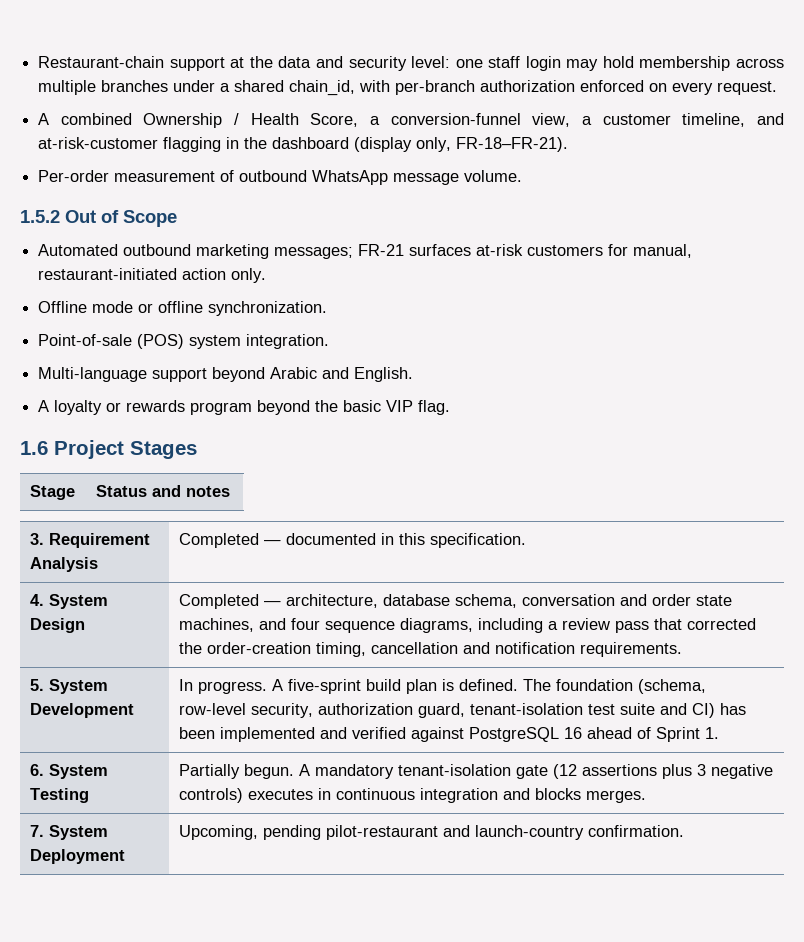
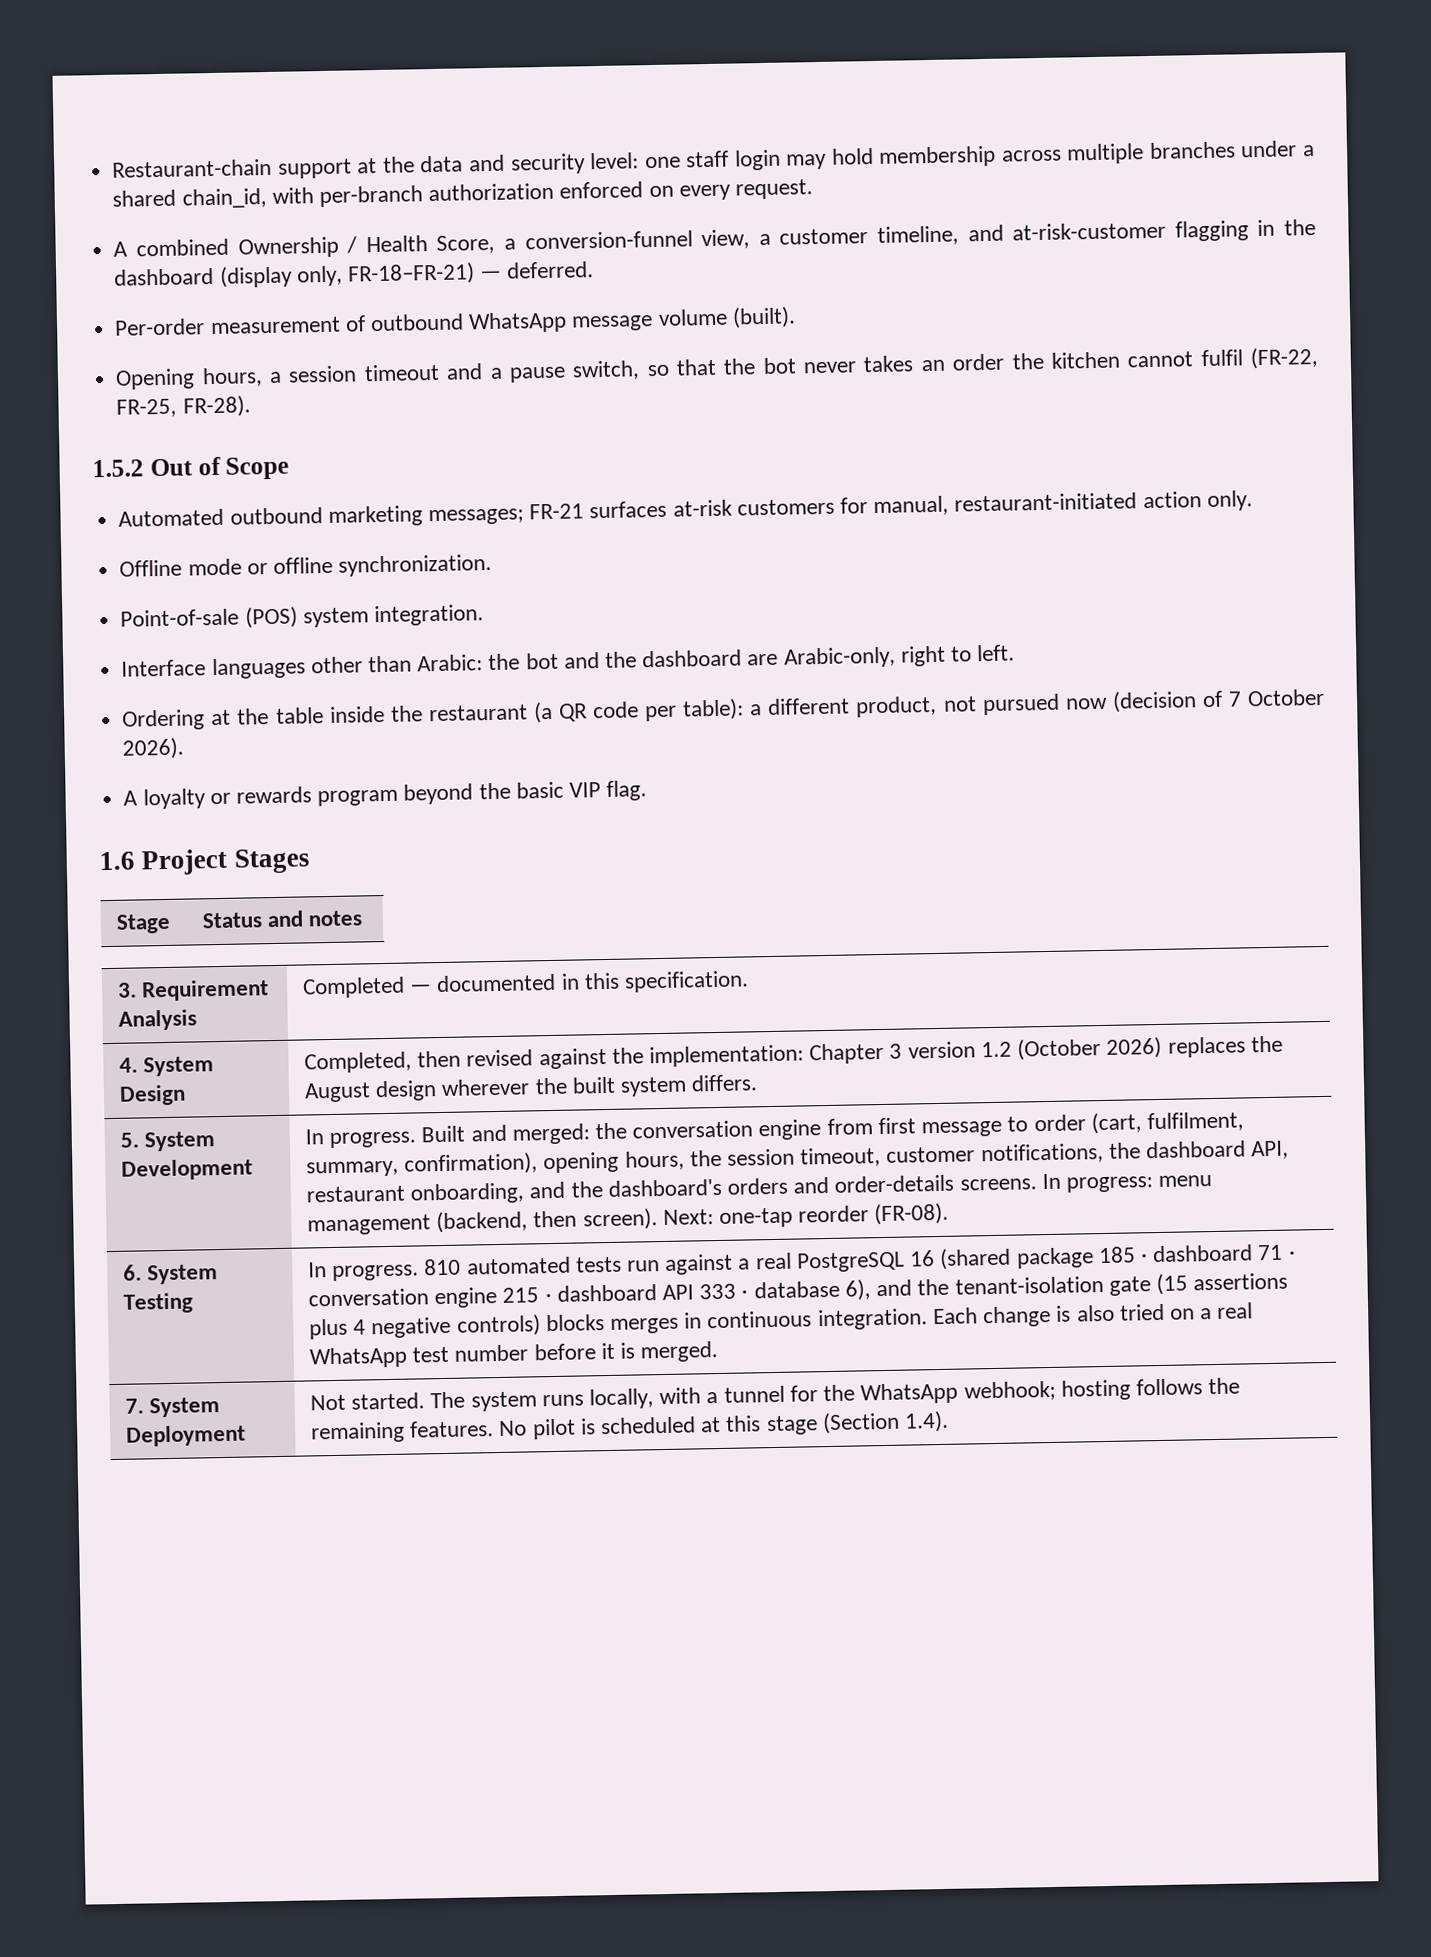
- A combined Ownership / Health Score, a conversion-funnel view, a customer timeline, and at-risk-customer flagging in the dashboard (display only, FR-18–FR-21).
+ A combined Ownership / Health Score, a conversion-funnel view, a customer timeline, and at-risk-customer flagging in the dashboard (display only, FR-18–FR-21) — deferred.
- Per-order measurement of outbound WhatsApp message volume.
+ Per-order measurement of outbound WhatsApp message volume (built).
+ Opening hours, a session timeout and a pause switch, so that the bot never takes an order the kitchen cannot fulfil (FR-22, FR-25, FR-28).
- Multi-language support beyond Arabic and English.
+ Interface languages other than Arabic: the bot and the dashboard are Arabic-only, right to left.
+ Ordering at the table inside the restaurant (a QR code per table): a different product, not pursued now (decision of 7 October 2026).
- 4. System Design | Completed — architecture, database schema, conversation and order state machines, and four sequence diagrams, including a review pass that corrected the order-creation timing, cancellation and notification requirements.
+ 4. System Design | Completed, then revised against the implementation: Chapter 3 version 1.2 (October 2026) replaces the August design wherever the built system differs.
- A five-sprint build plan is defined. The foundation (schema, row-level security, authorization guard, tenant-isolation test suite and CI) has been implemented and verified against PostgreSQL 16 ahead of Sprint 1.
- 6. System Testing | Partially begun. A mandatory tenant-isolation gate (12 assertions plus 3 negative controls) executes in continuous integration and blocks merges.
- 7. System Deployment | Upcoming, pending pilot-restaurant and launch-country confirmation.
+ Built and merged: the conversation engine from first message to order (cart, fulfilment, summary, confirmation), opening hours, the session timeout, customer notifications, the dashboard API, restaurant onboarding, and the dashboard's orders and order-details screens. In progress: menu management (backend, then screen). Next: one-tap reorder (FR-08).
+ 6. System Testing | In progress. 810 automated tests run against a real PostgreSQL 16 (shared package 185 · dashboard 71 · conversation engine 215 · dashboard API 333 · database 6), and the tenant-isolation gate (15 assertions plus 4 negative controls) blocks merges in continuous integration. Each change is also tried on a real WhatsApp test number before it is merged.
+ 7. System Deployment | Not started. The system runs locally, with a tunnel for the WhatsApp webhook; hosting follows the remaining features. No pilot is scheduled at this stage (Section 1.4).

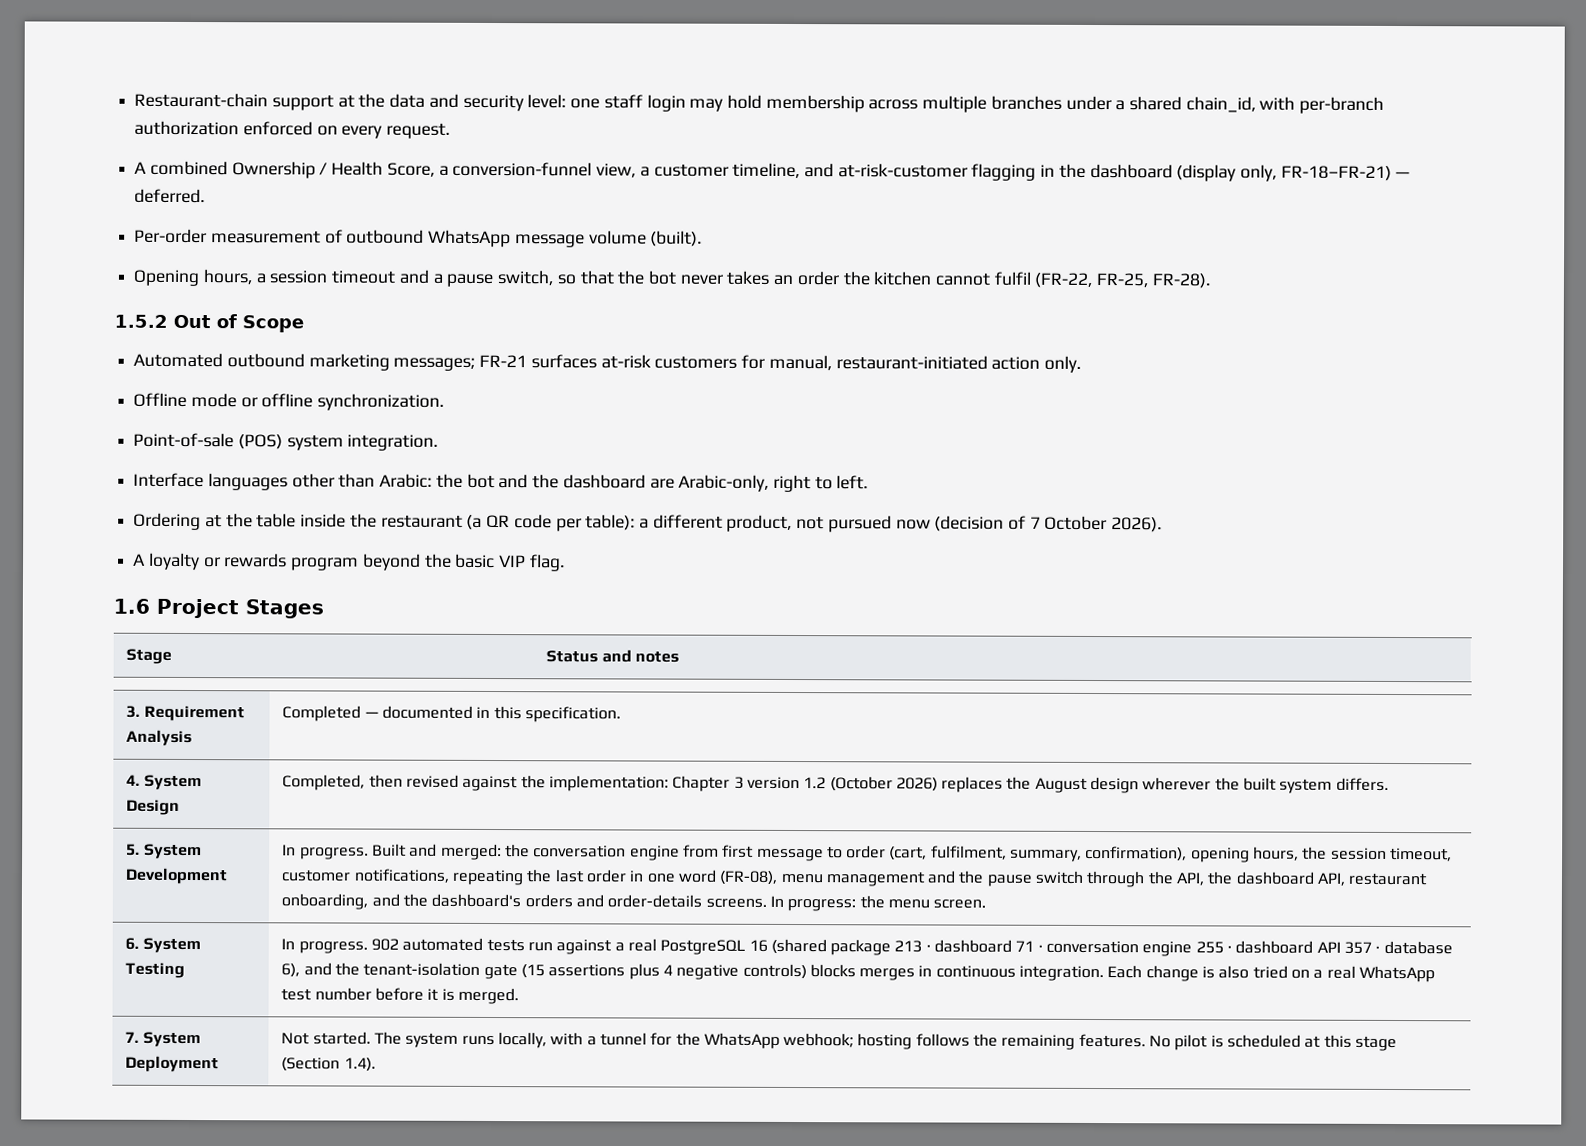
- Built and merged: the conversation engine from first message to order (cart, fulfilment, summary, confirmation), opening hours, the session timeout, customer notifications, the dashboard API, restaurant onboarding, and the dashboard's orders and order-details screens.
+ Built and merged: the conversation engine from first message to order (cart, fulfilment, summary, confirmation), opening hours, the session timeout, customer notifications, repeating the last order in one word (FR-08), menu management and the pause switch through the API, the dashboard API, restaurant onboarding, and the dashboard's orders and order-details screens.
- In progress: menu management (backend, then screen). Next: one-tap reorder (FR-08).
+ In progress: the menu screen.
- 810 automated tests run against a real PostgreSQL 16 (shared package 185 · dashboard 71 · conversation engine 215 · dashboard API 333 · database 6), and the tenant-isolation gate (15 assertions plus 4 negative controls) blocks merges in continuous integration.
+ 902 automated tests run against a real PostgreSQL 16 (shared package 213 · dashboard 71 · conversation engine 255 · dashboard API 357 · database 6), and the tenant-isolation gate (15 assertions plus 4 negative controls) blocks merges in continuous integration.

